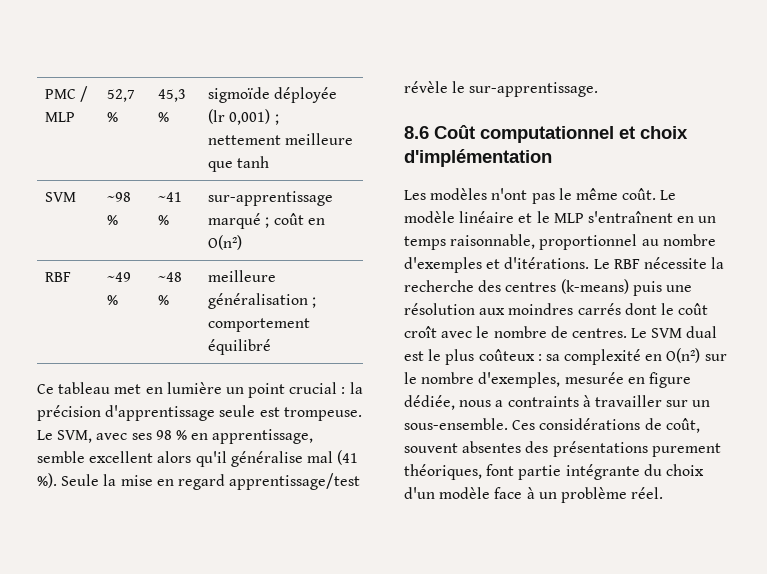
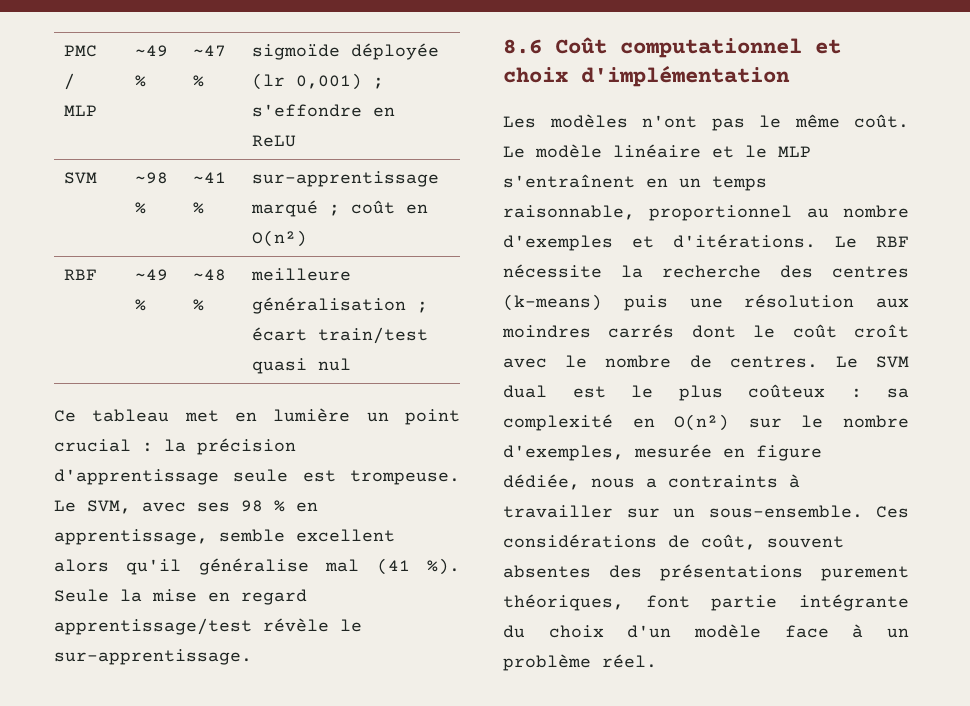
- PMC / MLP | 52,7 % | 45,3 % | sigmoïde déployée (lr 0,001) ; nettement meilleure que tanh
+ PMC / MLP | ~49 % | ~47 % | sigmoïde déployée (lr 0,001) ; s'effondre en ReLU
- RBF | ~49 % | ~48 % | meilleure généralisation ; comportement équilibré
+ RBF | ~49 % | ~48 % | meilleure généralisation ; écart train/test quasi nul

